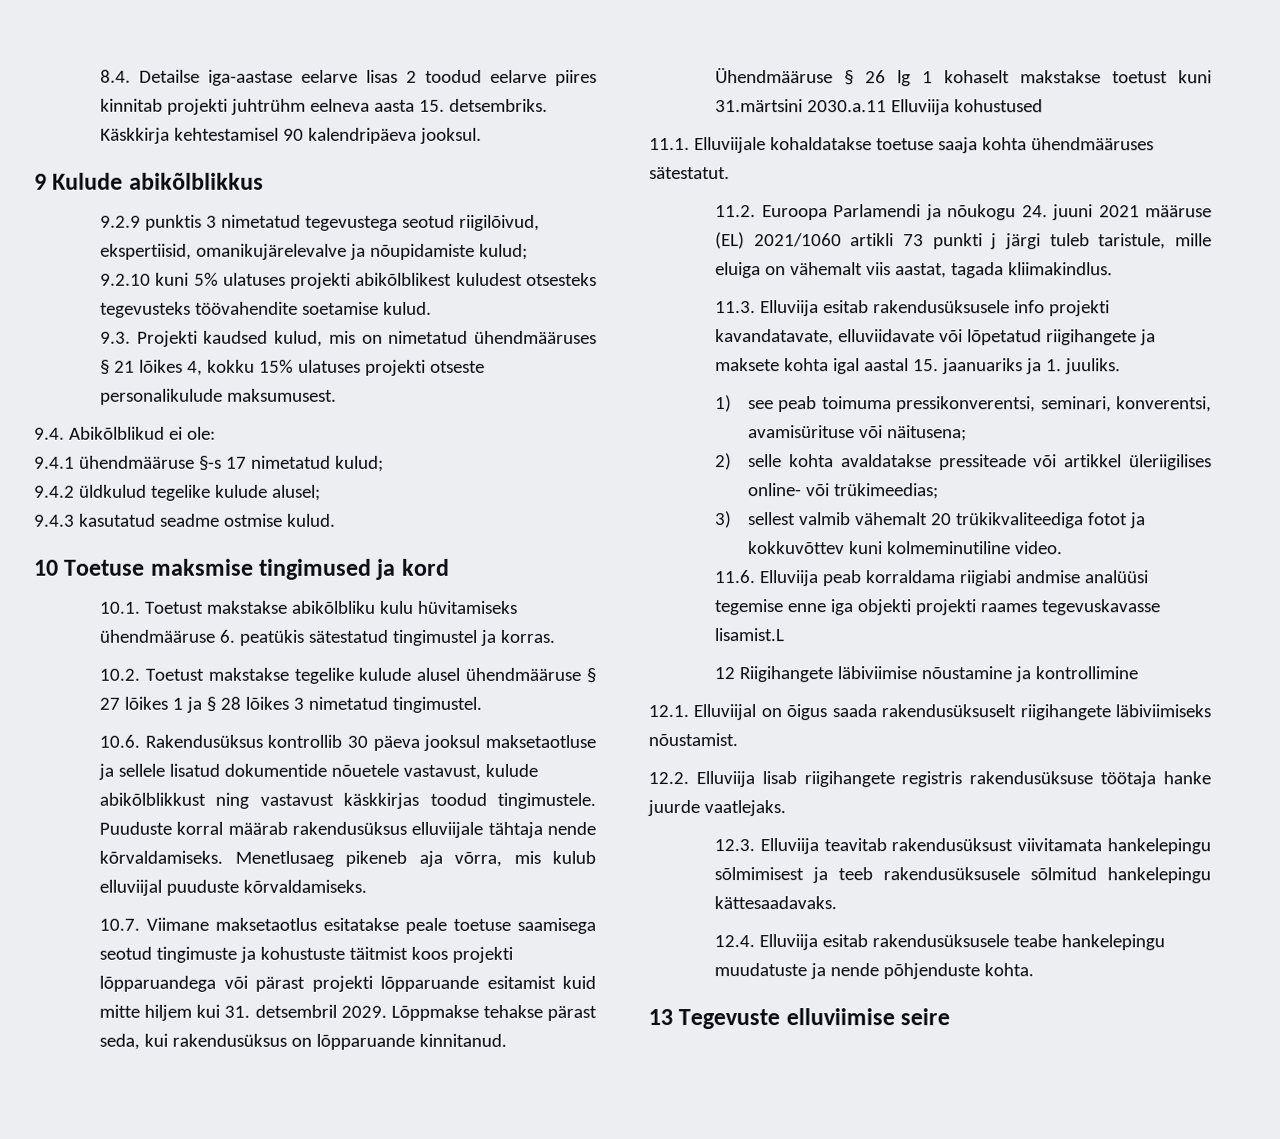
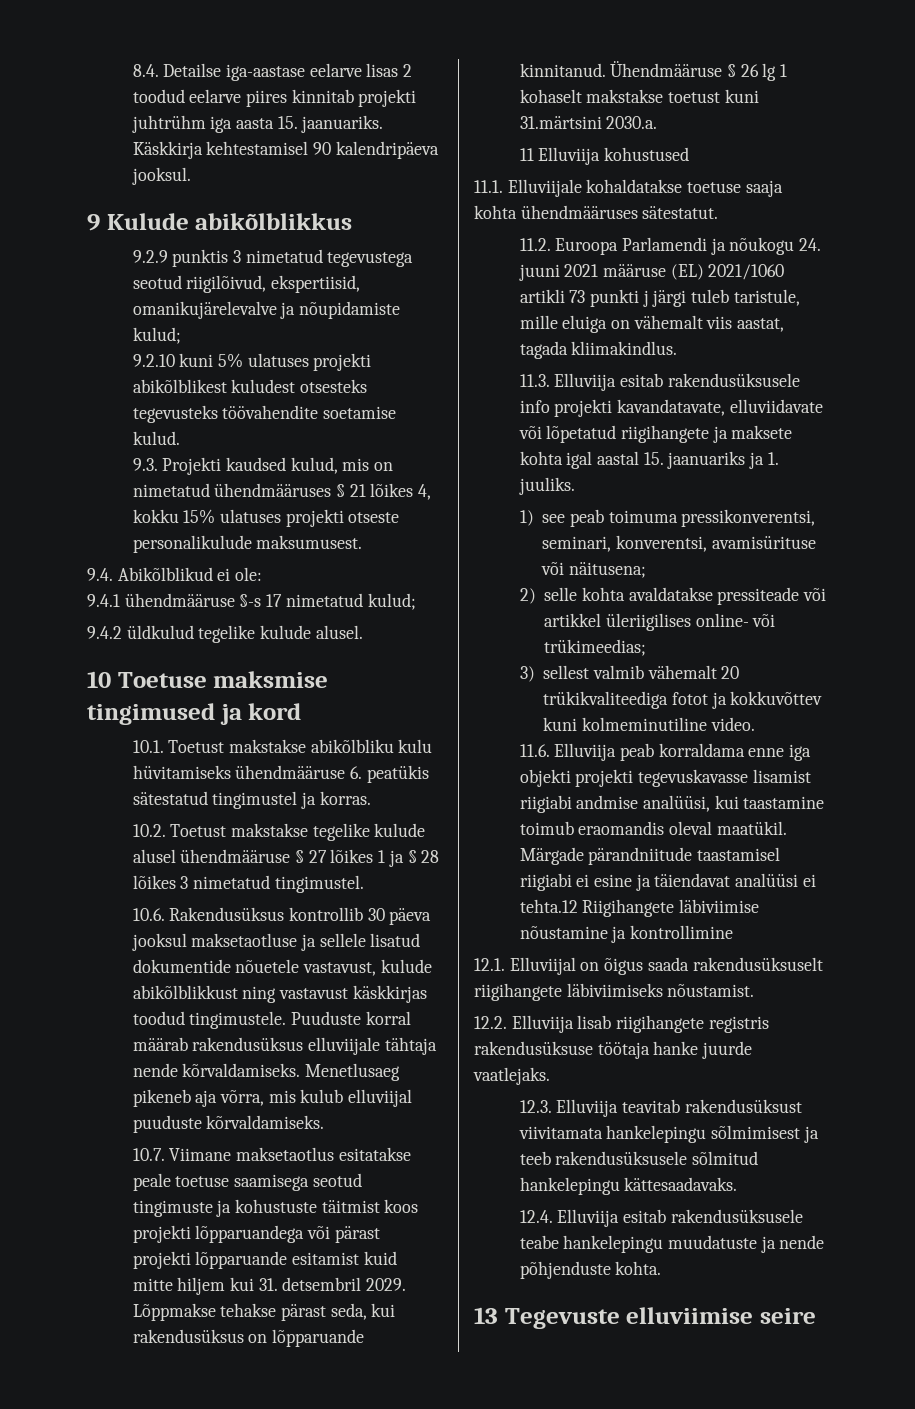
- 8.4. Detailse iga-aastase eelarve lisas 2 toodud eelarve piires kinnitab projekti juhtrühm eelneva aasta 15. detsembriks.
+ 8.4. Detailse iga-aastase eelarve lisas 2 toodud eelarve piires kinnitab projekti juhtrühm iga aasta 15. jaanuariks.
- 9.4.2 üldkulud tegelike kulude alusel;
- 9.4.3 kasutatud seadme ostmise kulud.
+ 9.4.2 üldkulud tegelike kulude alusel.
- Ühendmääruse § 26 lg 1 kohaselt makstakse toetust kuni 31.märtsini 2030.a.11 Elluviija kohustused
+ Ühendmääruse § 26 lg 1 kohaselt makstakse toetust kuni 31.märtsini 2030.a.
+ 11 Elluviija kohustused
- 11.6. Elluviija peab korraldama riigiabi andmise analüüsi tegemise enne iga objekti projekti raames tegevuskavasse lisamist.L
- 12 Riigihangete läbiviimise nõustamine ja kontrollimine
+ 11.6. Elluviija peab korraldama enne iga objekti projekti tegevuskavasse lisamist riigiabi andmise analüüsi, kui taastamine toimub eraomandis oleval maatükil. Märgade pärandniitude taastamisel riigiabi ei esine ja täiendavat analüüsi ei tehta.12 Riigihangete läbiviimise nõustamine ja kontrollimine

